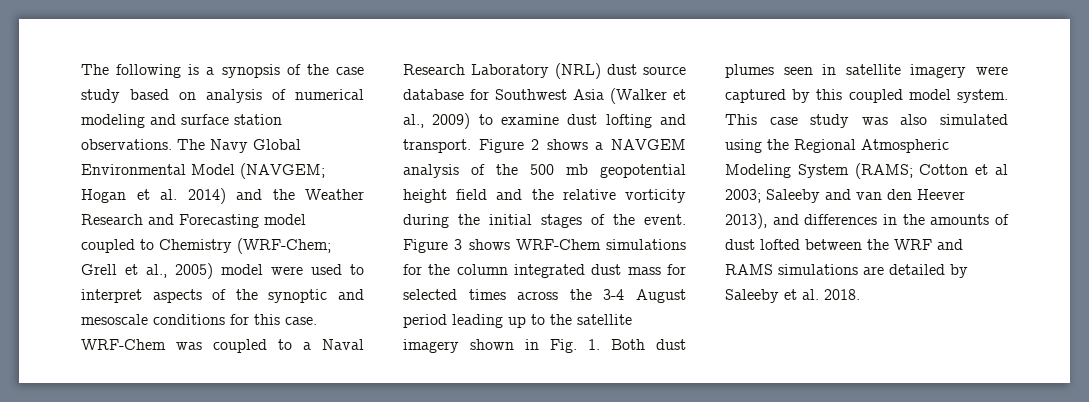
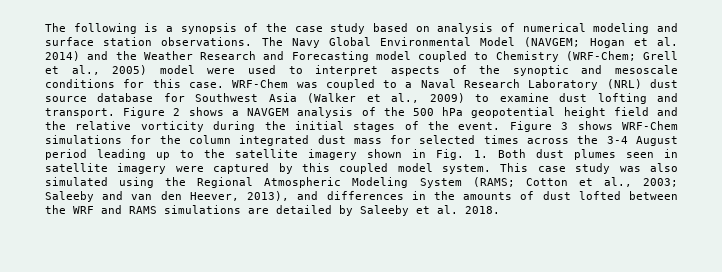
- Figure 2 shows a NAVGEM analysis of the 500 mb geopotential height field and the relative vorticity during the initial stages of the event.
+ Figure 2 shows a NAVGEM analysis of the 500 hPa geopotential height field and the relative vorticity during the initial stages of the event.
- This case study was also simulated using the Regional Atmospheric Modeling System (RAMS; Cotton et al 2003; Saleeby and van den Heever 2013), and differences in the amounts of dust lofted between the WRF and RAMS simulations are detailed by Saleeby et al. 2018.
+ This case study was also simulated using the Regional Atmospheric Modeling System (RAMS; Cotton et al., 2003; Saleeby and van den Heever, 2013), and differences in the amounts of dust lofted between the WRF and RAMS simulations are detailed by Saleeby et al. 2018.

